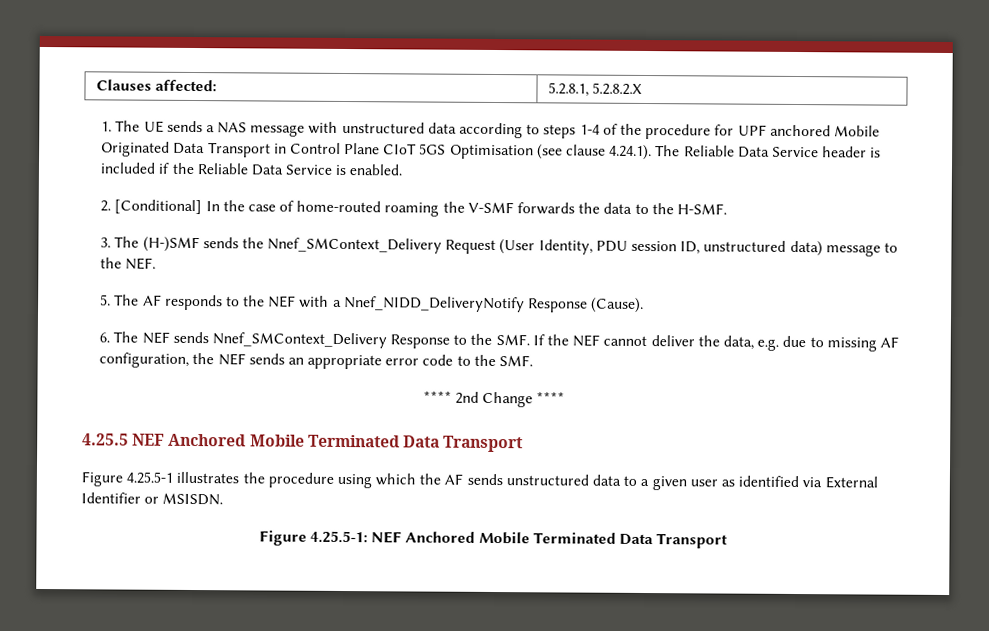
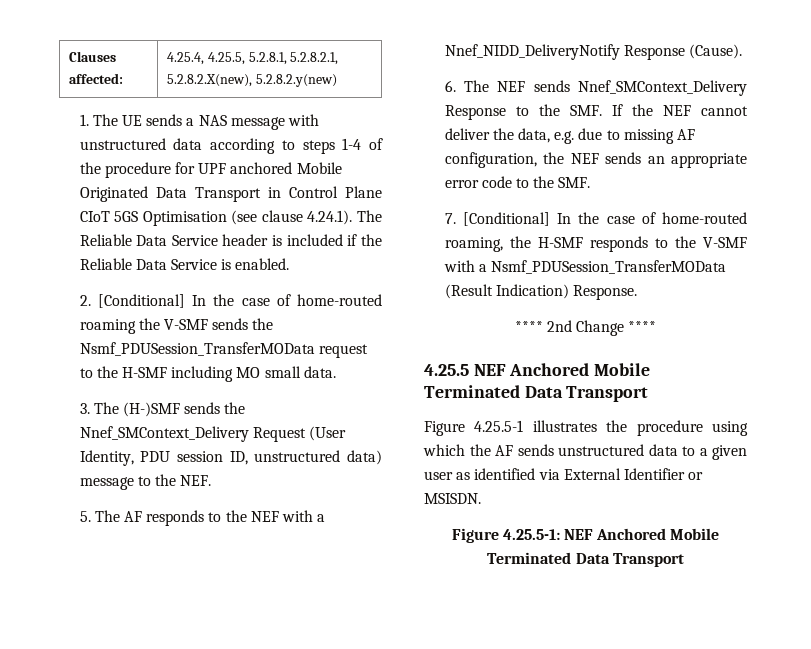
- Clauses affected: | 5.2.8.1, 5.2.8.2.X
+ Clauses affected: | 4.25.4, 4.25.5, 5.2.8.1, 5.2.8.2.1, 5.2.8.2.X(new), 5.2.8.2.y(new)
- 2. [Conditional] In the case of home-routed roaming the V-SMF forwards the data to the H-SMF.
+ 2. [Conditional] In the case of home-routed roaming the V-SMF sends the Nsmf_PDUSession_TransferMOData request to the H-SMF including MO small data.
+ 7. [Conditional] In the case of home-routed roaming, the H-SMF responds to the V-SMF with a Nsmf_PDUSession_TransferMOData (Result Indication) Response.

